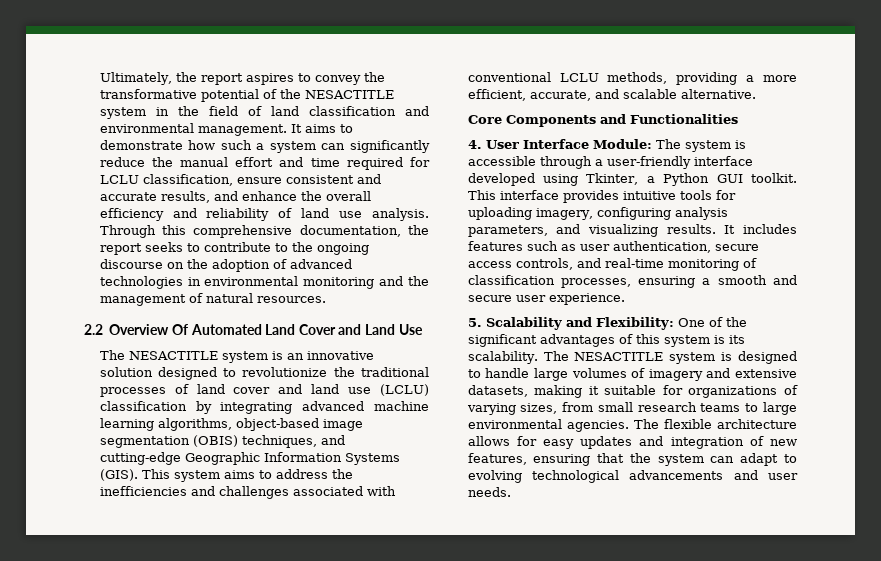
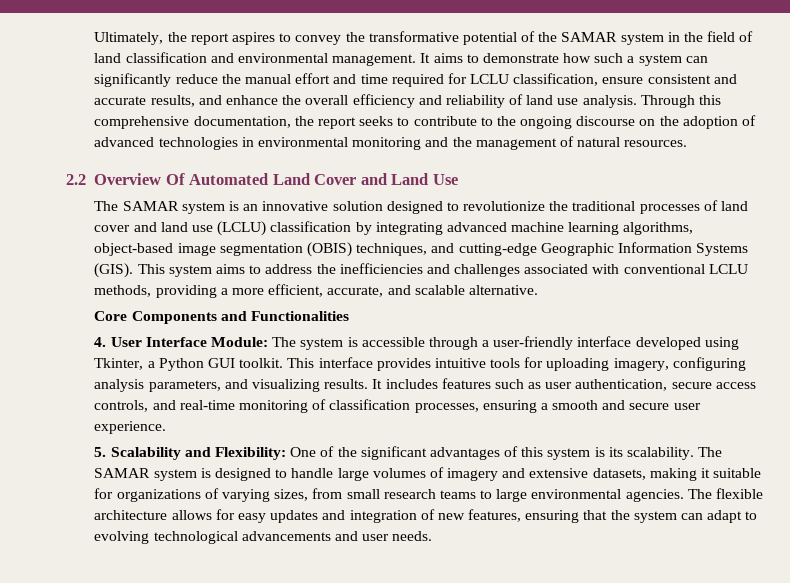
- Ultimately, the report aspires to convey the transformative potential of the NESACTITLE system in the field of land classification and environmental management.
+ Ultimately, the report aspires to convey the transformative potential of the SAMAR system in the field of land classification and environmental management.
- The NESACTITLE system is an innovative solution designed to revolutionize the traditional processes of land cover and land use (LCLU) classification by integrating advanced machine learning algorithms, object-based image segmentation (OBIS) techniques, and cutting-edge Geographic Information Systems (GIS).
+ The SAMAR system is an innovative solution designed to revolutionize the traditional processes of land cover and land use (LCLU) classification by integrating advanced machine learning algorithms, object-based image segmentation (OBIS) techniques, and cutting-edge Geographic Information Systems (GIS).
- The NESACTITLE system is designed to handle large volumes of imagery and extensive datasets, making it suitable for organizations of varying sizes, from small research teams to large environmental agencies.
+ The SAMAR system is designed to handle large volumes of imagery and extensive datasets, making it suitable for organizations of varying sizes, from small research teams to large environmental agencies.

